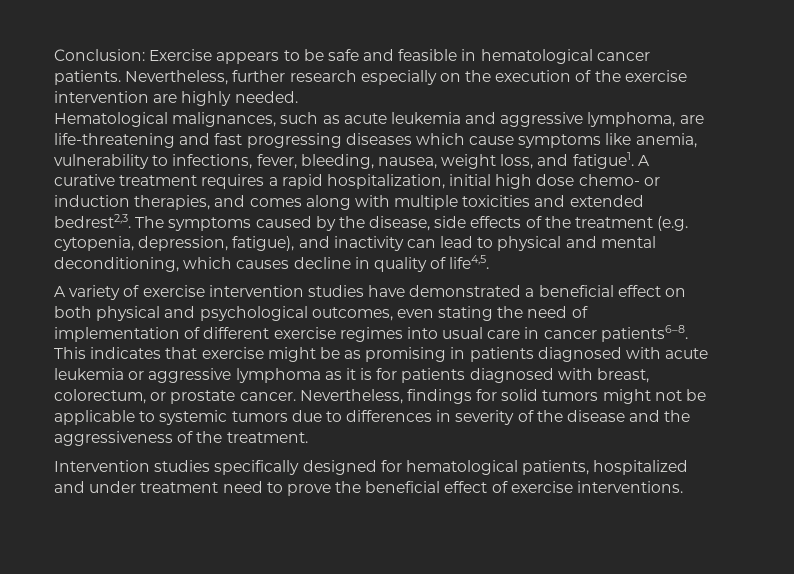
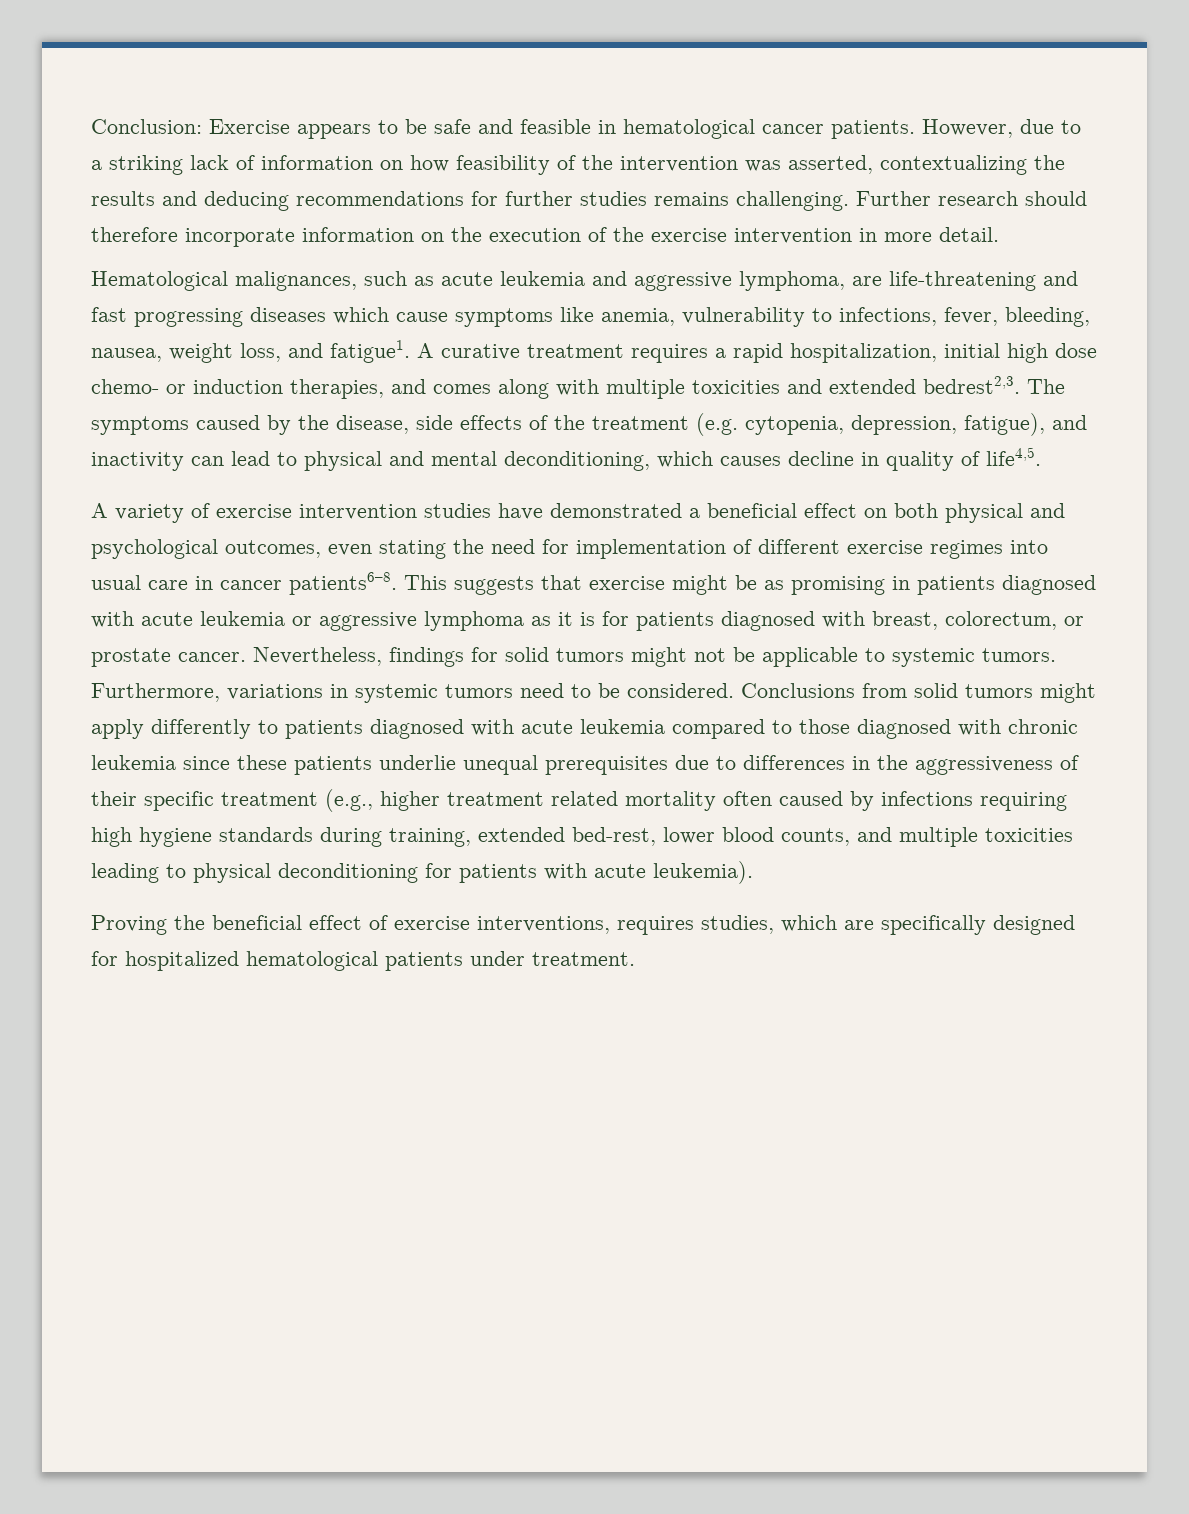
- Nevertheless, further research especially on the execution of the exercise intervention are highly needed.
+ However, due to a striking lack of information on how feasibility of the intervention was asserted, contextualizing the results and deducing recommendations for further studies remains challenging. Further research should therefore incorporate information on the execution of the exercise intervention in more detail.
- A variety of exercise intervention studies have demonstrated a beneficial effect on both physical and psychological outcomes, even stating the need of implementation of different exercise regimes into usual care in cancer patients6–8.
+ A variety of exercise intervention studies have demonstrated a beneficial effect on both physical and psychological outcomes, even stating the need for implementation of different exercise regimes into usual care in cancer patients6–8.
- This indicates that exercise might be as promising in patients diagnosed with acute leukemia or aggressive lymphoma as it is for patients diagnosed with breast, colorectum, or prostate cancer.
+ This suggests that exercise might be as promising in patients diagnosed with acute leukemia or aggressive lymphoma as it is for patients diagnosed with breast, colorectum, or prostate cancer.
- Nevertheless, findings for solid tumors might not be applicable to systemic tumors due to differences in severity of the disease and the aggressiveness of the treatment.
- Intervention studies specifically designed for hematological patients, hospitalized and under treatment need to prove the beneficial effect of exercise interventions.
+ Nevertheless, findings for solid tumors might not be applicable to systemic tumors. Furthermore, variations in systemic tumors need to be considered. Conclusions from solid tumors might apply differently to patients diagnosed with acute leukemia compared to those diagnosed with chronic leukemia since these patients underlie unequal prerequisites due to differences in the aggressiveness of their specific treatment (e.g., higher treatment related mortality often caused by infections requiring high hygiene standards during training, extended bed-rest, lower blood counts, and multiple toxicities leading to physical deconditioning for patients with acute leukemia).
+ Proving the beneficial effect of exercise interventions, requires studies, which are specifically designed for hospitalized hematological patients under treatment.

